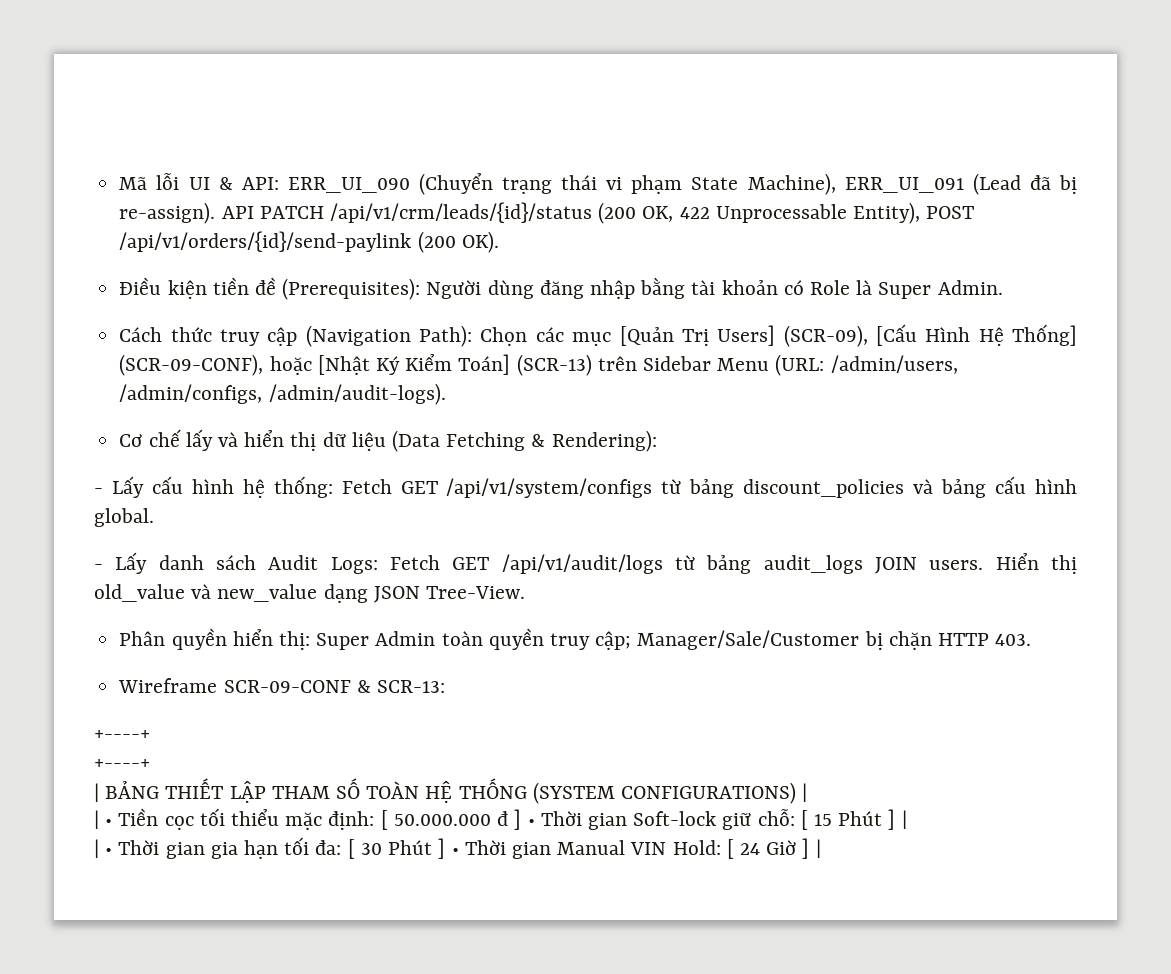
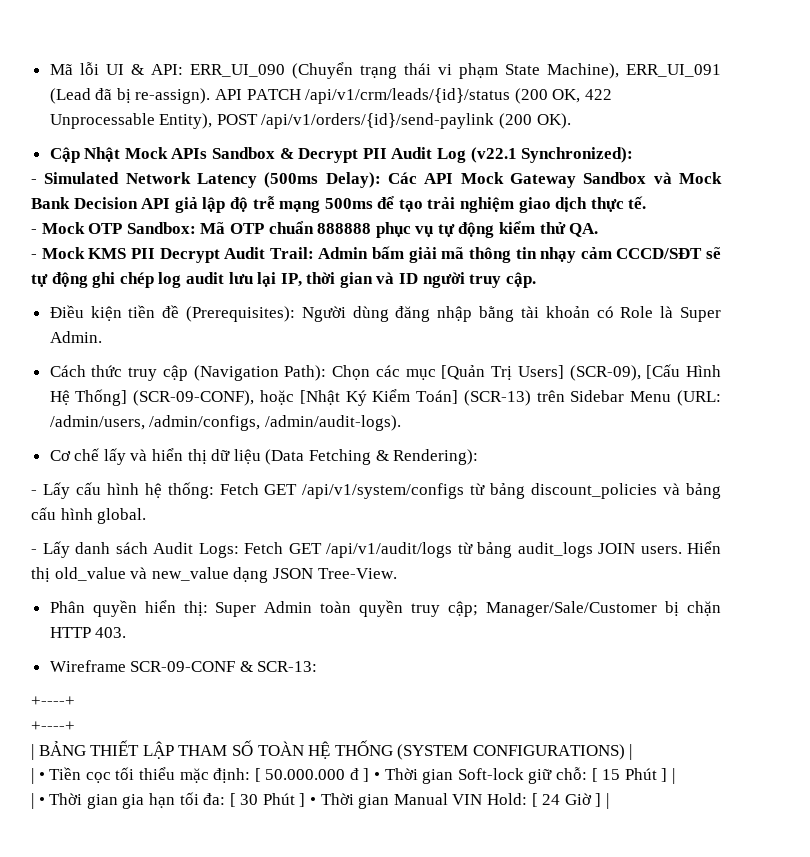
+ Cập Nhật Mock APIs Sandbox & Decrypt PII Audit Log (v22.1 Synchronized):
+ - Simulated Network Latency (500ms Delay): Các API Mock Gateway Sandbox và Mock Bank Decision API giả lập độ trễ mạng 500ms để tạo trải nghiệm giao dịch thực tế.
+ - Mock OTP Sandbox: Mã OTP chuẩn 888888 phục vụ tự động kiểm thử QA.
+ - Mock KMS PII Decrypt Audit Trail: Admin bấm giải mã thông tin nhạy cảm CCCD/SĐT sẽ tự động ghi chép log audit lưu lại IP, thời gian và ID người truy cập.

